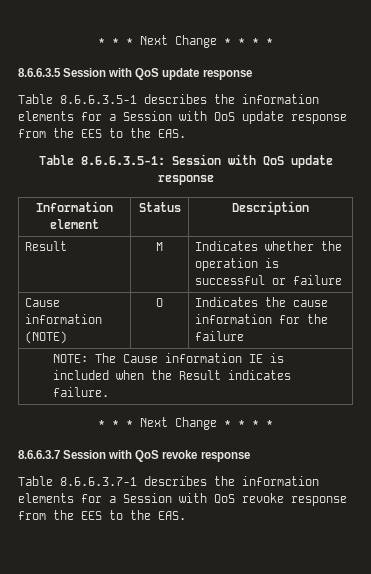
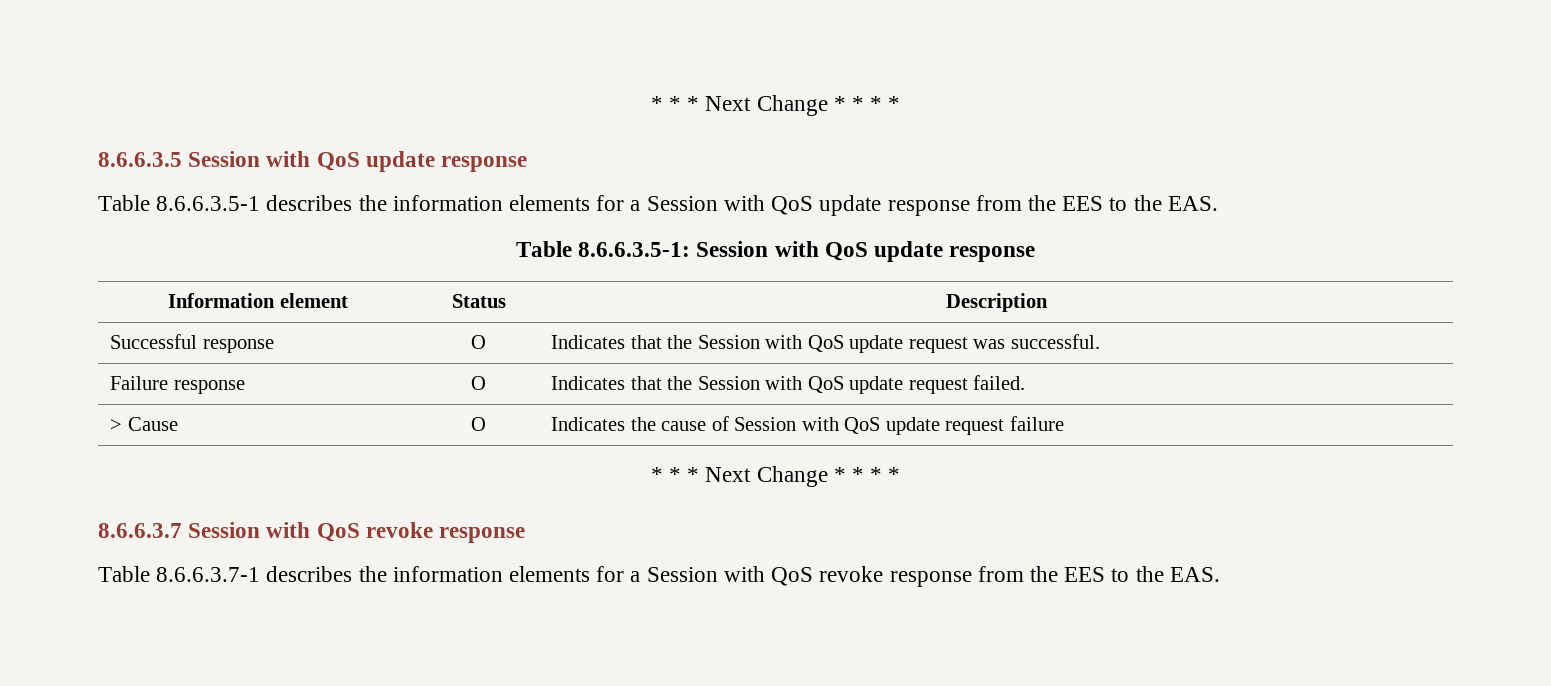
- Result | M | Indicates whether the operation is successful or failure
- Cause information (NOTE) | O | Indicates the cause information for the failure
- NOTE: The Cause information IE is included when the Result indicates failure.
+ Successful response | O | Indicates that the Session with QoS update request was successful.
+ Failure response | O | Indicates that the Session with QoS update request failed.
+ > Cause | O | Indicates the cause of Session with QoS update request failure

